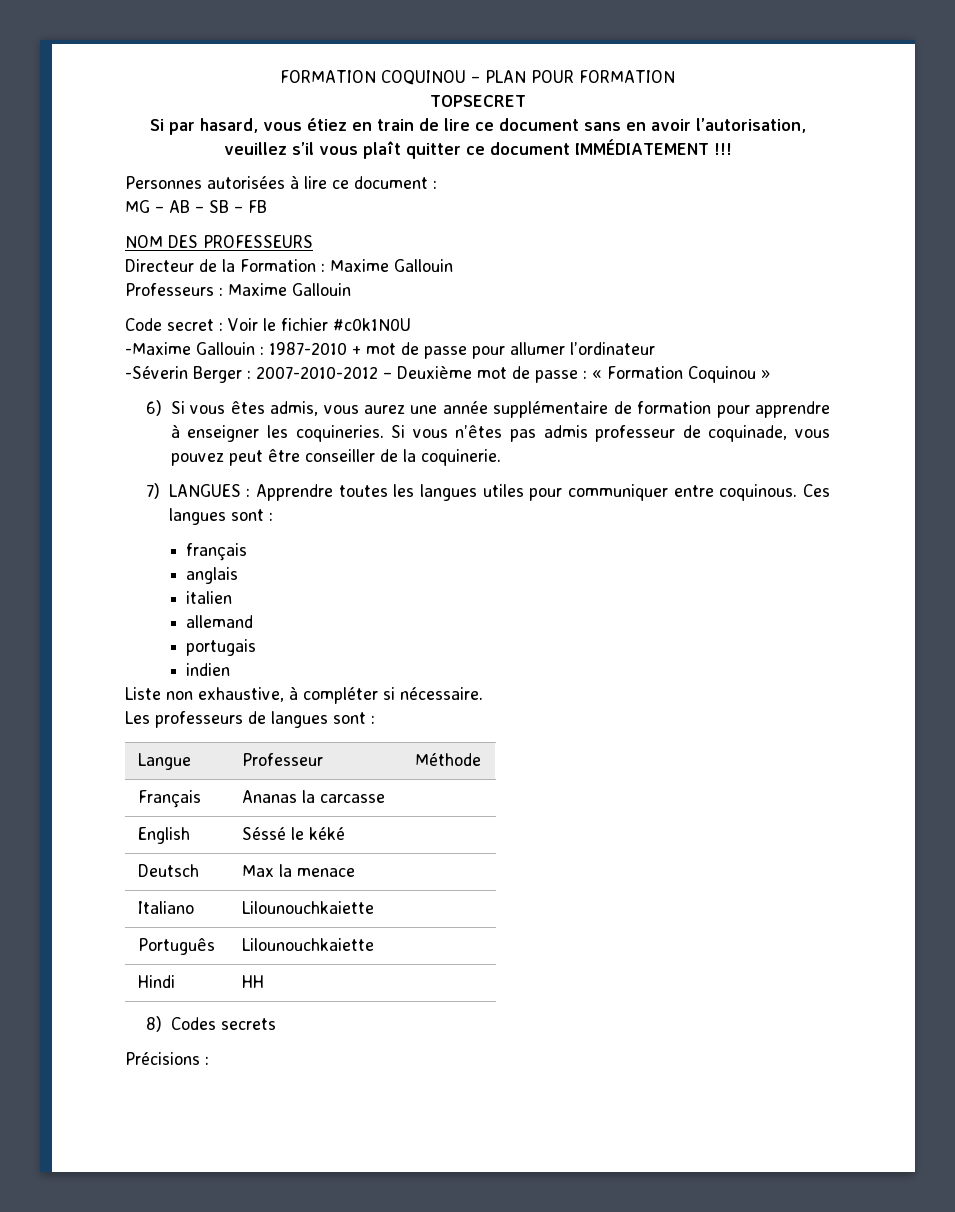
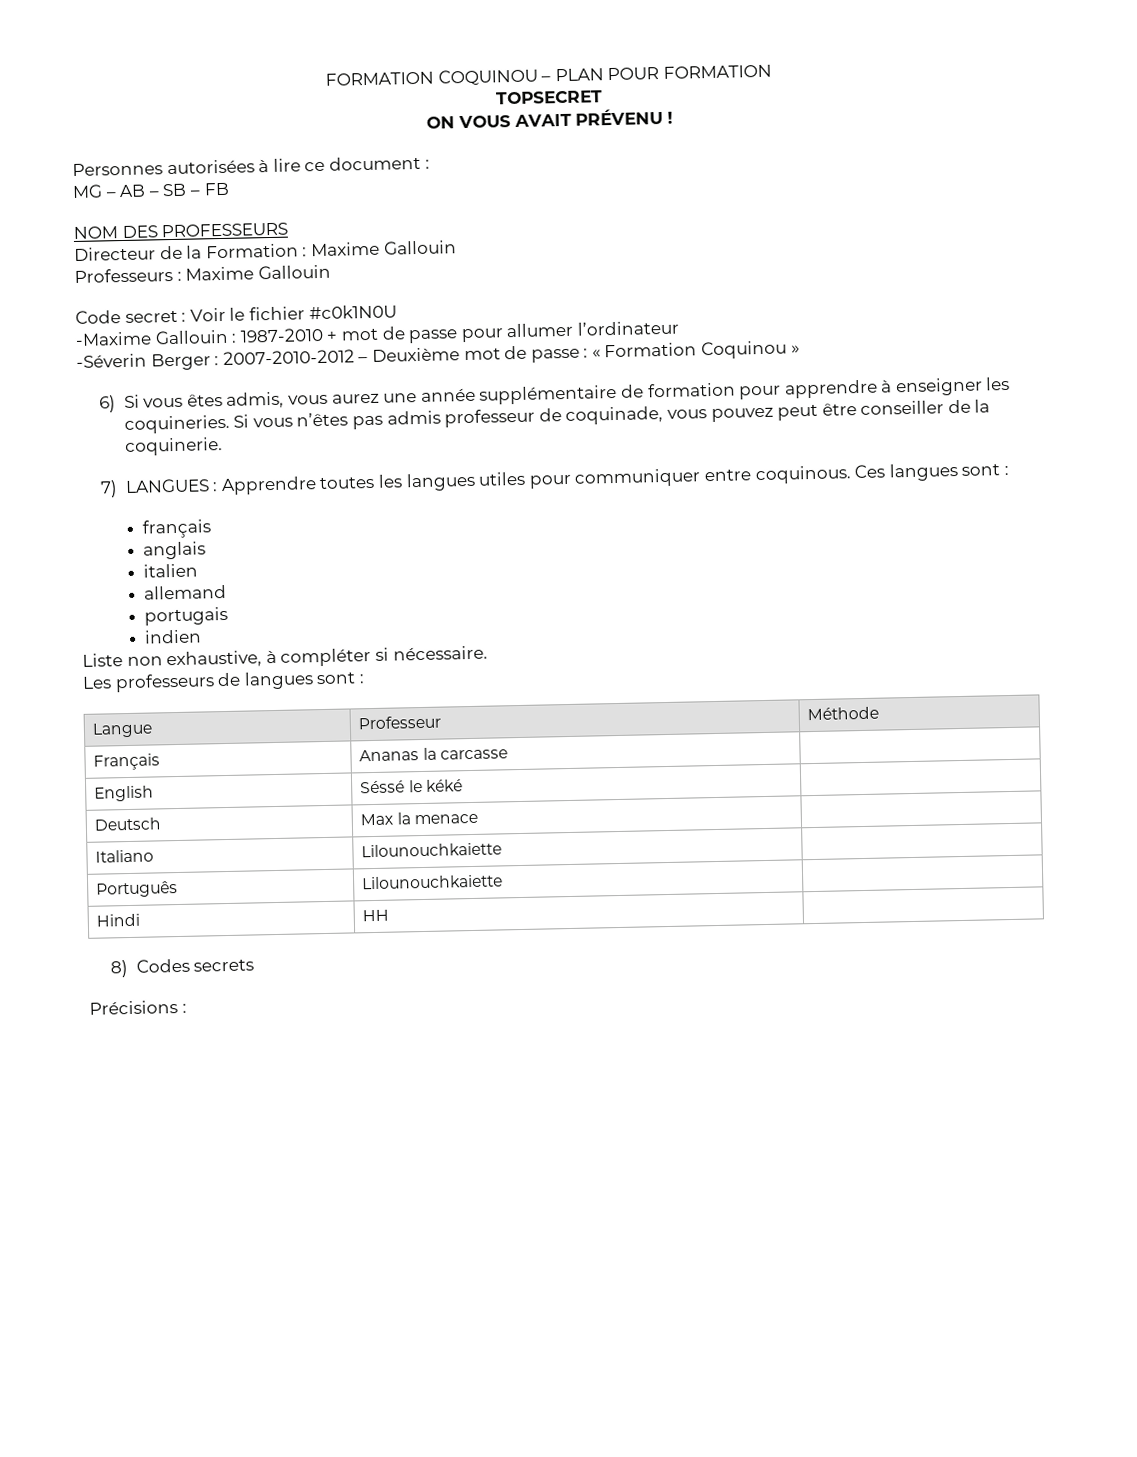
- Si par hasard, vous étiez en train de lire ce document sans en avoir l’autorisation, veuillez s’il vous plaît quitter ce document IMMÉDIATEMENT !!!
+ ON VOUS AVAIT PRÉVENU !

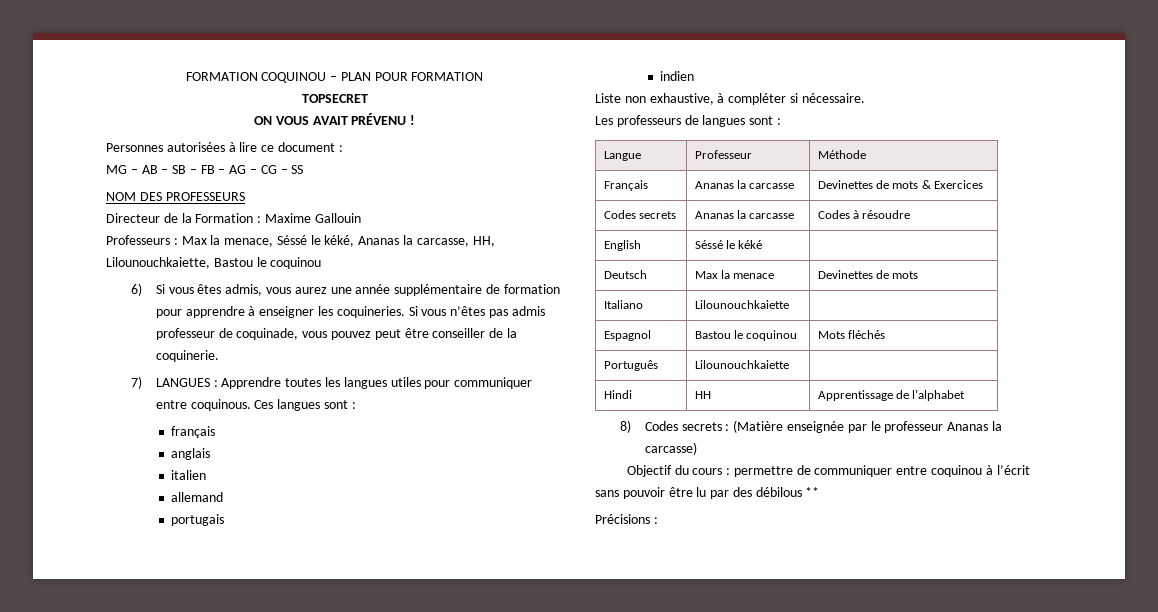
- MG – AB – SB – FB
+ MG – AB – SB – FB – AG – CG – SS
- Professeurs : Maxime Gallouin
- Code secret : Voir le fichier #c0k1N0U
- -Maxime Gallouin : 1987-2010 + mot de passe pour allumer l’ordinateur
- -Séverin Berger : 2007-2010-2012 – Deuxième mot de passe : « Formation Coquinou »
+ Professeurs : Max la menace, Séssé le kéké, Ananas la carcasse, HH, Lilounouchkaiette, Bastou le coquinou
- Français | Ananas la carcasse |
+ Français | Ananas la carcasse | Devinettes de mots & Exercices
+ Codes secrets | Ananas la carcasse | Codes à résoudre
- Deutsch | Max la menace |
+ Deutsch | Max la menace | Devinettes de mots
+ Espagnol | Bastou le coquinou | Mots fléchés
- Hindi | HH |
+ Hindi | HH | Apprentissage de l’alphabet
- 8) Codes secrets
+ 8) Codes secrets : (Matière enseignée par le professeur Ananas la carcasse)
+ Objectif du cours : permettre de communiquer entre coquinou à l’écrit sans pouvoir être lu par des débilous **

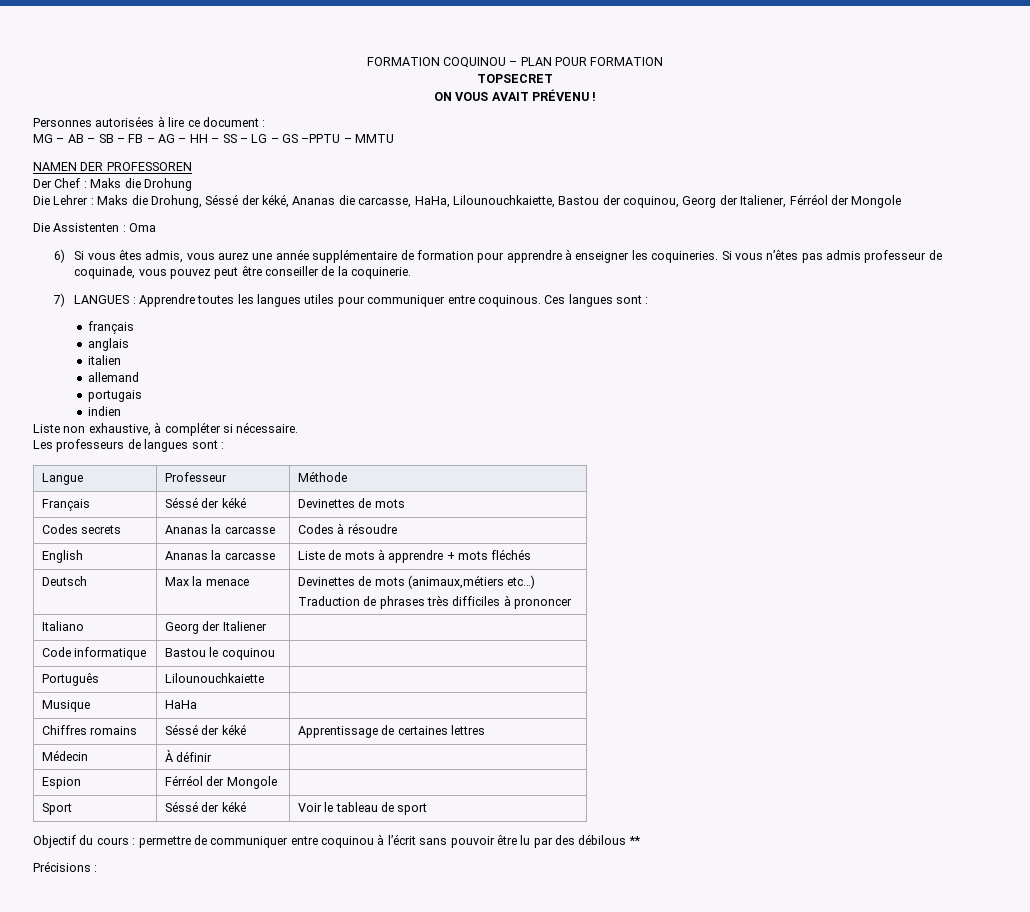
- MG – AB – SB – FB – AG – CG – SS
- NOM DES PROFESSEURS
- Directeur de la Formation : Maxime Gallouin
- Professeurs : Max la menace, Séssé le kéké, Ananas la carcasse, HH, Lilounouchkaiette, Bastou le coquinou
+ MG – AB – SB – FB – AG – HH – SS – LG – GS –PPTU – MMTU
+ NAMEN DER PROFESSOREN
+ Der Chef : Maks die Drohung
+ Die Lehrer : Maks die Drohung, Séssé der kéké, Ananas die carcasse, HaHa, Lilounouchkaiette, Bastou der coquinou, Georg der Italiener, Férréol der Mongole
+ Die Assistenten : Oma
- Français | Ananas la carcasse | Devinettes de mots & Exercices
+ Français | Séssé der kéké | Devinettes de mots
- English | Séssé le kéké |
+ English | Ananas la carcasse | Liste de mots à apprendre + mots fléchés
- Deutsch | Max la menace | Devinettes de mots
- Italiano | Lilounouchkaiette |
- Espagnol | Bastou le coquinou | Mots fléchés
+ Deutsch | Max la menace | Devinettes de mots (animaux,métiers etc…)
+ Traduction de phrases très difficiles à prononcer
+ Italiano | Georg der Italiener |
+ Code informatique | Bastou le coquinou |
- Hindi | HH | Apprentissage de l’alphabet
- 8) Codes secrets : (Matière enseignée par le professeur Ananas la carcasse)
+ Musique | HaHa |
+ Chiffres romains | Séssé der kéké | Apprentissage de certaines lettres
+ Médecin | À définir |
+ Espion | Férréol der Mongole |
+ Sport | Séssé der kéké | Voir le tableau de sport

